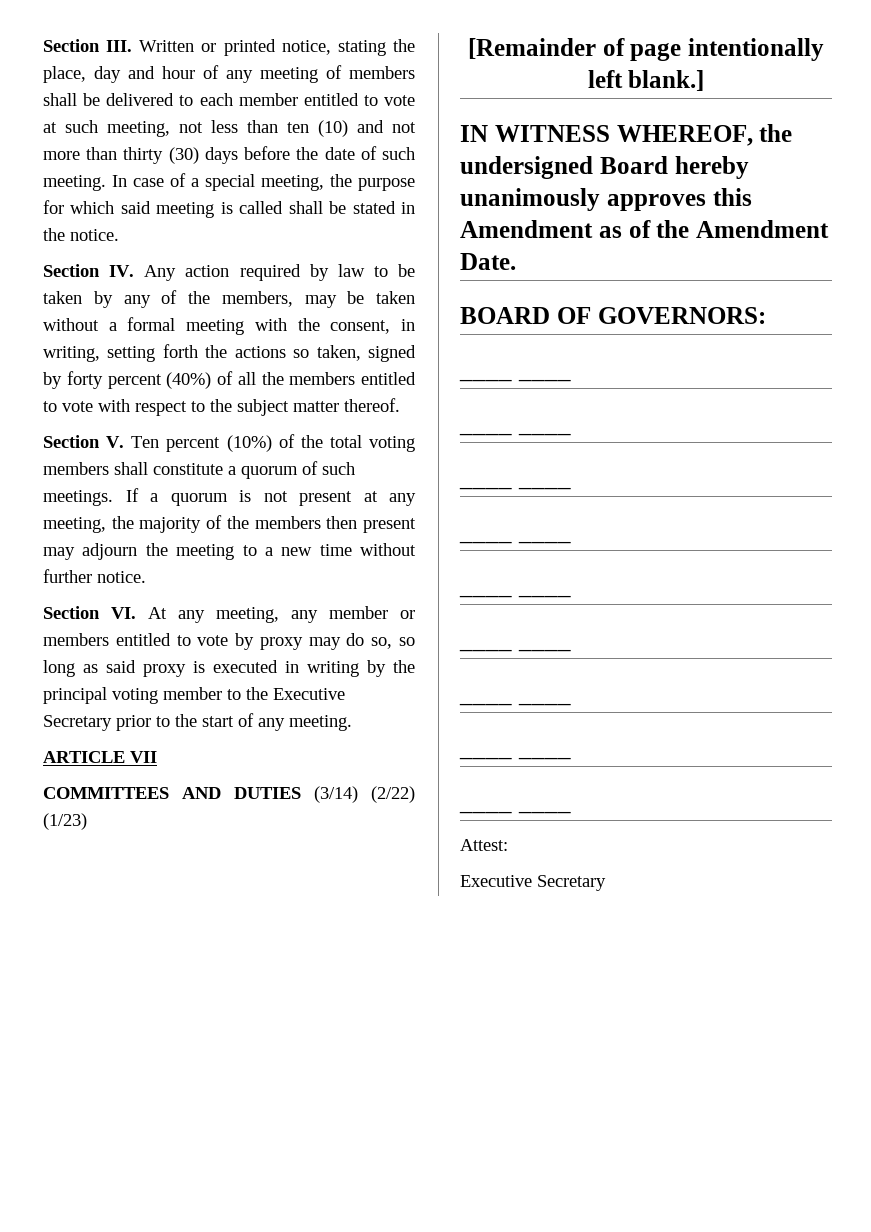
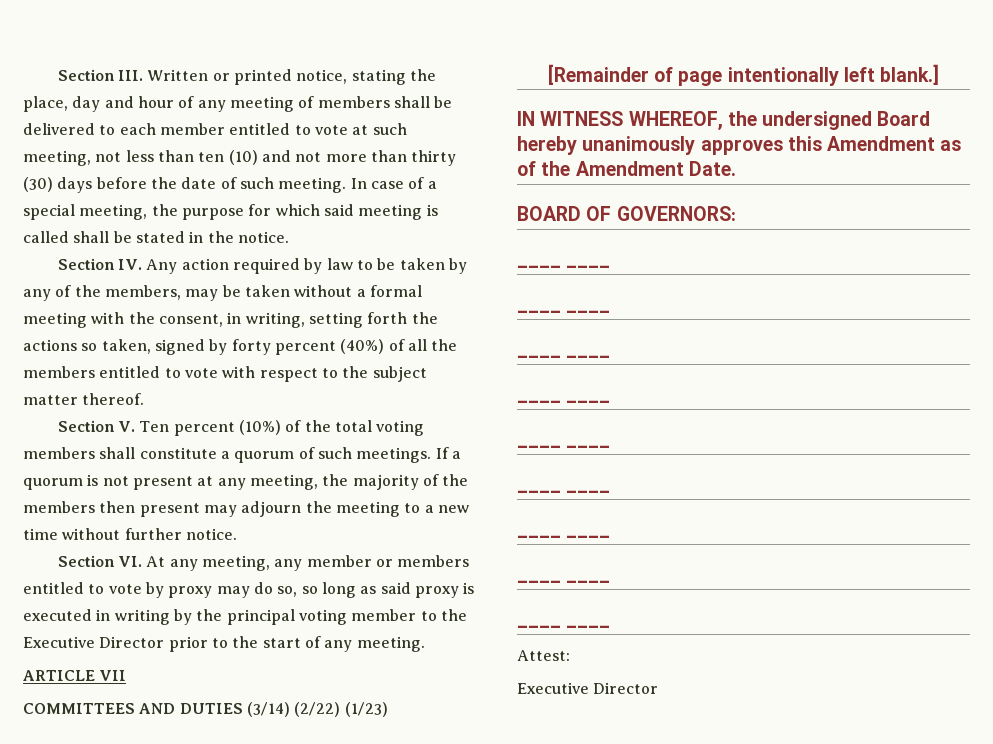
- Section VI. At any meeting, any member or members entitled to vote by proxy may do so, so long as said proxy is executed in writing by the principal voting member to the Executive Secretary prior to the start of any meeting.
+ Section VI. At any meeting, any member or members entitled to vote by proxy may do so, so long as said proxy is executed in writing by the principal voting member to the Executive Director prior to the start of any meeting.
  Attest:
- Executive Secretary
+ Executive Director

